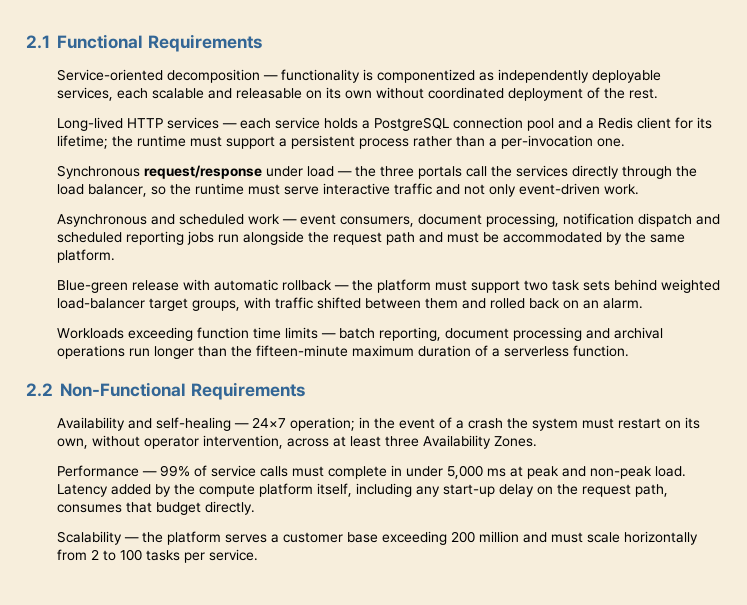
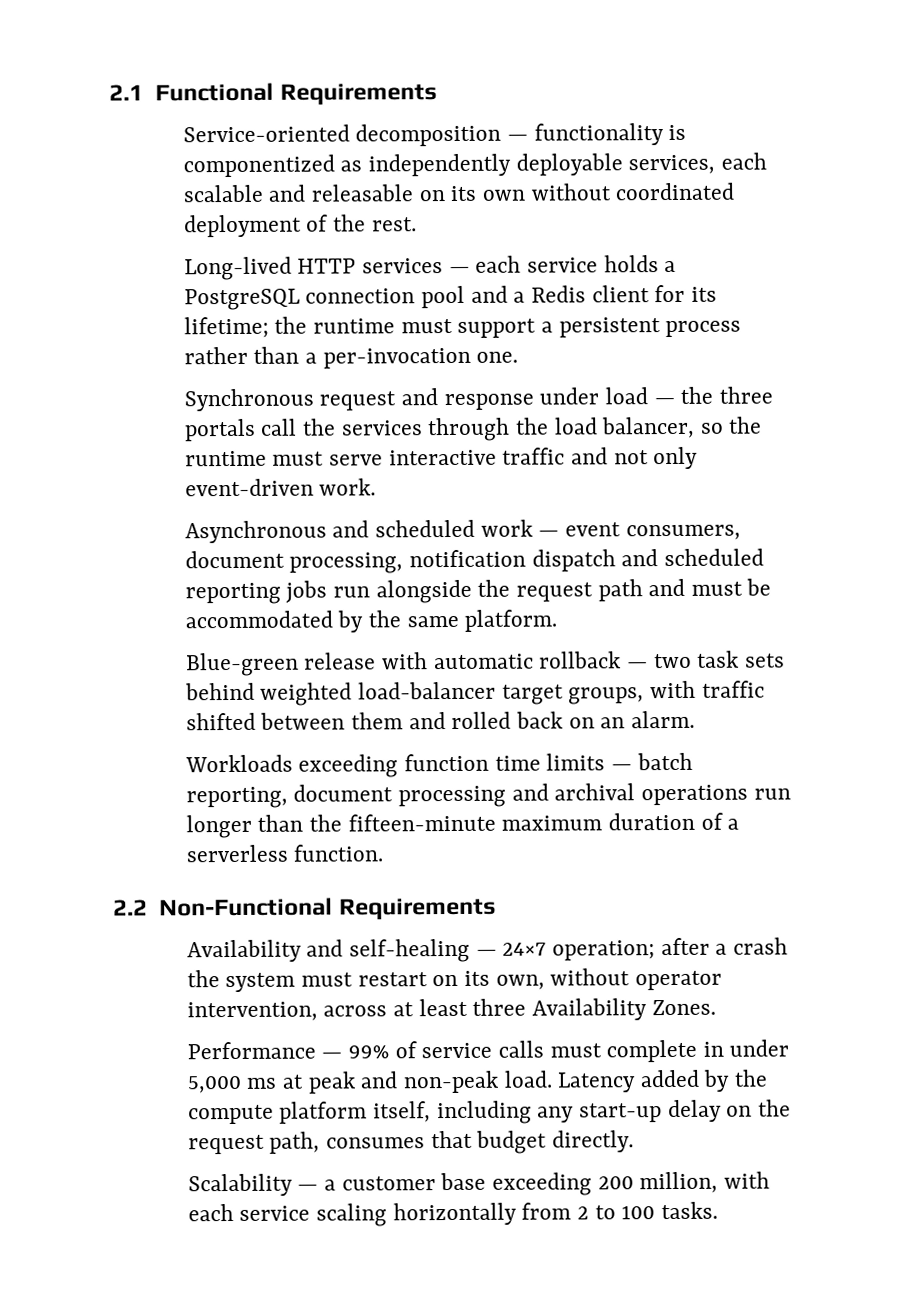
- Synchronous request/response under load — the three portals call the services directly through the load balancer, so the runtime must serve interactive traffic and not only event-driven work.
+ Synchronous request and response under load — the three portals call the services through the load balancer, so the runtime must serve interactive traffic and not only event-driven work.
- Blue-green release with automatic rollback — the platform must support two task sets behind weighted load-balancer target groups, with traffic shifted between them and rolled back on an alarm.
+ Blue-green release with automatic rollback — two task sets behind weighted load-balancer target groups, with traffic shifted between them and rolled back on an alarm.
- Availability and self-healing — 24×7 operation; in the event of a crash the system must restart on its own, without operator intervention, across at least three Availability Zones.
+ Availability and self-healing — 24×7 operation; after a crash the system must restart on its own, without operator intervention, across at least three Availability Zones.
- Scalability — the platform serves a customer base exceeding 200 million and must scale horizontally from 2 to 100 tasks per service.
+ Scalability — a customer base exceeding 200 million, with each service scaling horizontally from 2 to 100 tasks.

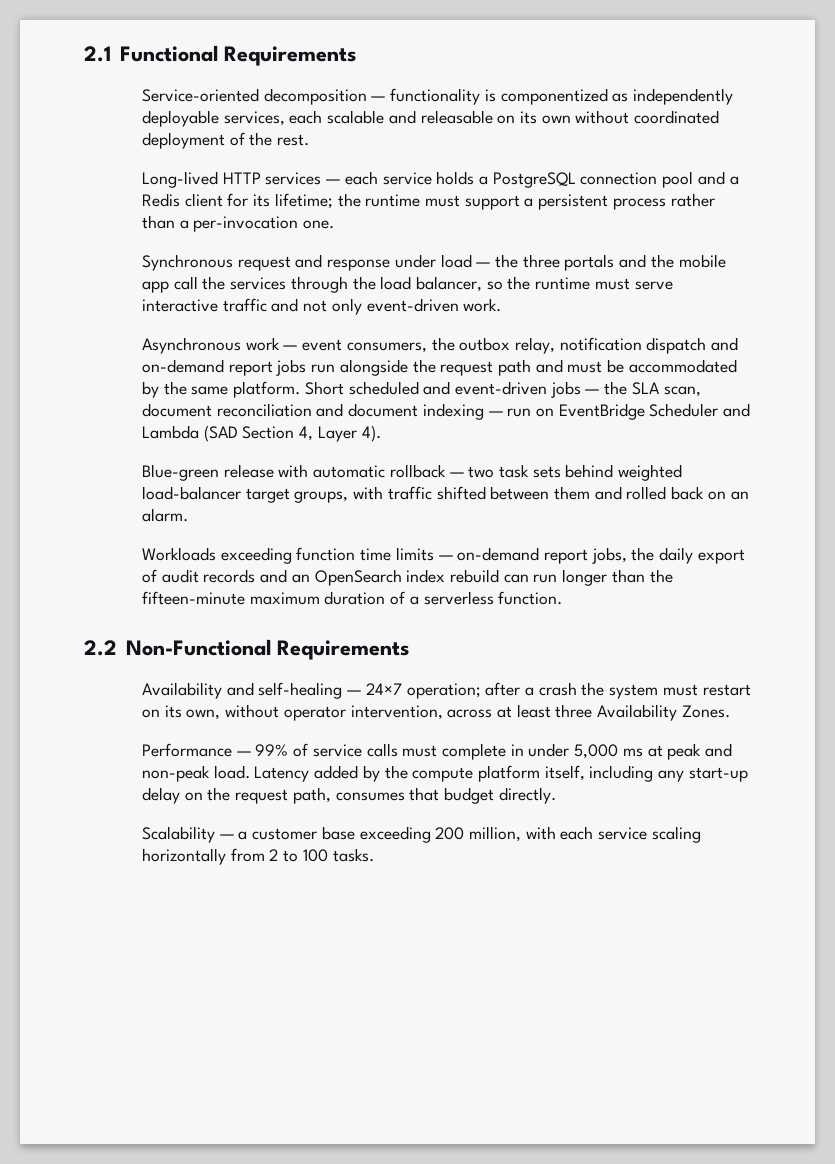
- Synchronous request and response under load — the three portals call the services through the load balancer, so the runtime must serve interactive traffic and not only event-driven work.
+ Synchronous request and response under load — the three portals and the mobile app call the services through the load balancer, so the runtime must serve interactive traffic and not only event-driven work.
- Asynchronous and scheduled work — event consumers, document processing, notification dispatch and scheduled reporting jobs run alongside the request path and must be accommodated by the same platform.
+ Asynchronous work — event consumers, the outbox relay, notification dispatch and on-demand report jobs run alongside the request path and must be accommodated by the same platform. Short scheduled and event-driven jobs — the SLA scan, document reconciliation and document indexing — run on EventBridge Scheduler and Lambda (SAD Section 4, Layer 4).
- Workloads exceeding function time limits — batch reporting, document processing and archival operations run longer than the fifteen-minute maximum duration of a serverless function.
+ Workloads exceeding function time limits — on-demand report jobs, the daily export of audit records and an OpenSearch index rebuild can run longer than the fifteen-minute maximum duration of a serverless function.

